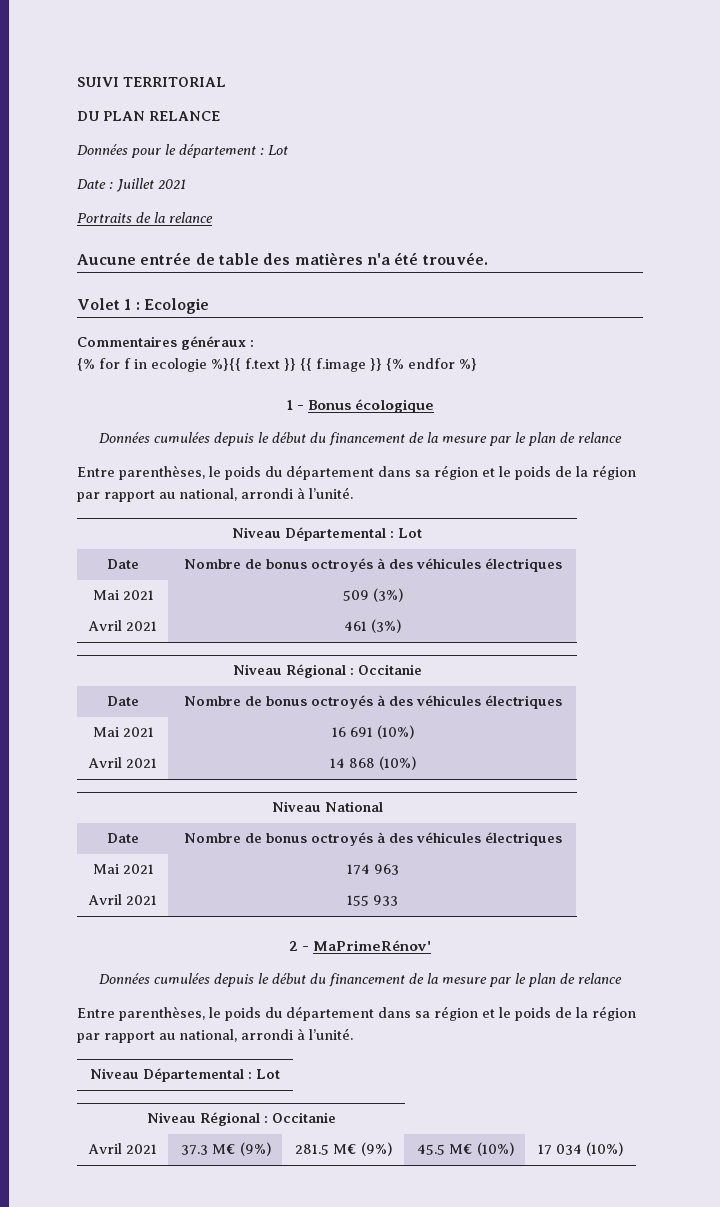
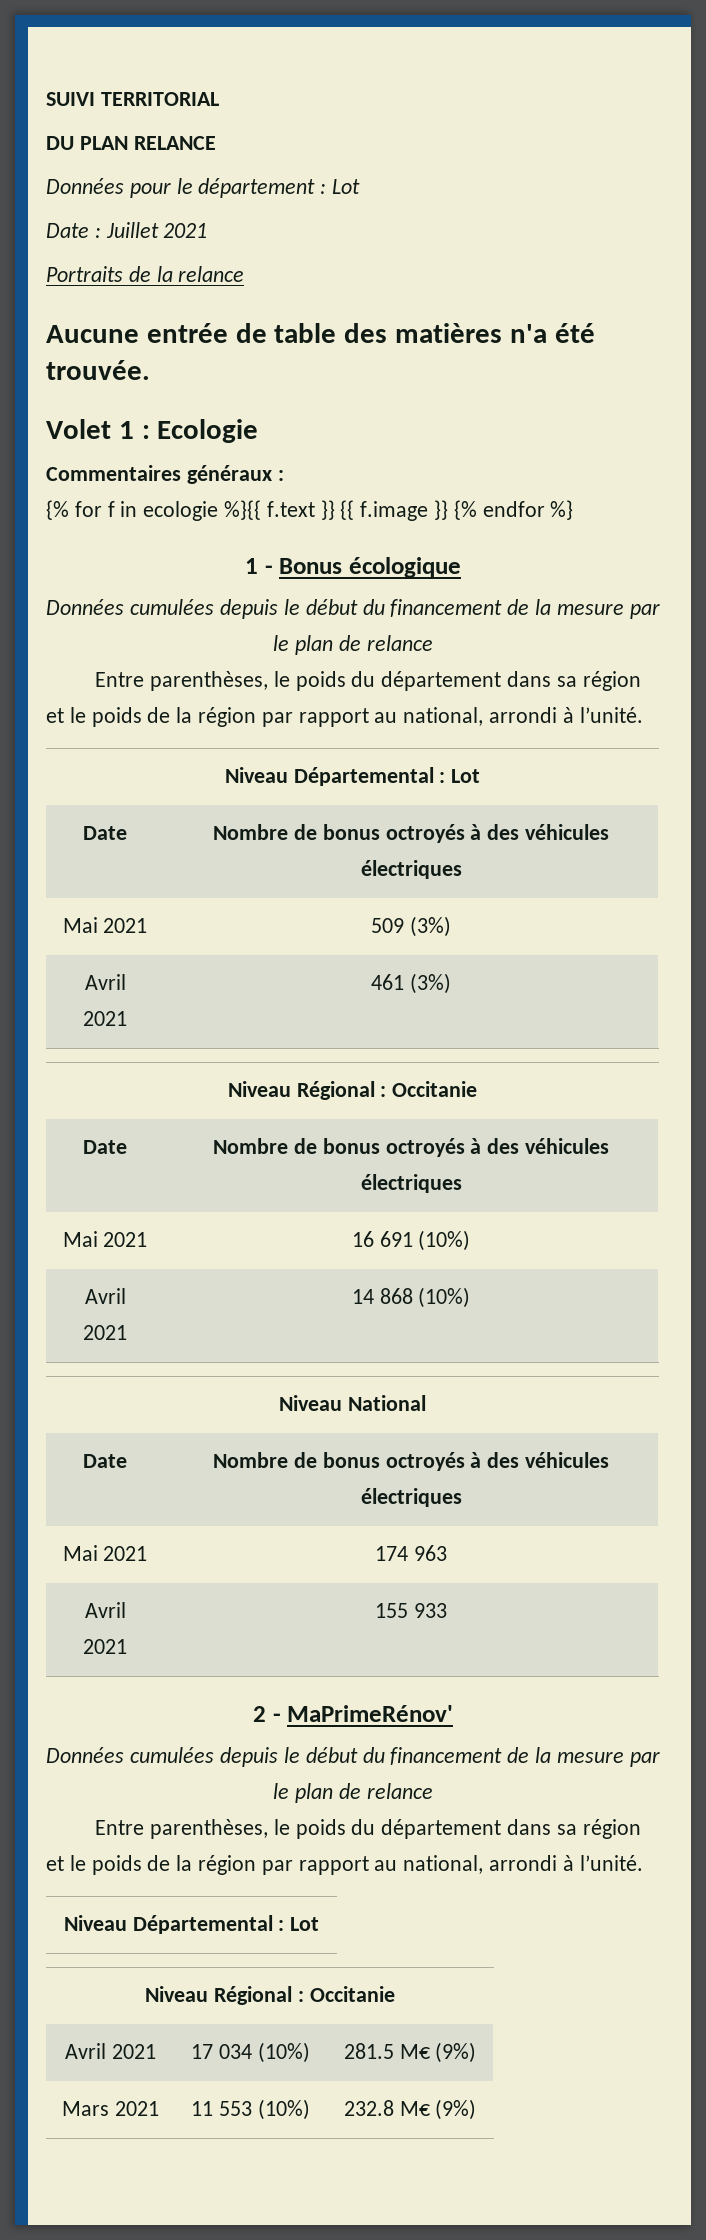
- Avril 2021 | 37.3 M€ (9%) | 281.5 M€ (9%) | 45.5 M€ (10%) | 17 034 (10%)
+ Avril 2021 | 17 034 (10%) | 281.5 M€ (9%)
+ Mars 2021 | 11 553 (10%) | 232.8 M€ (9%)

